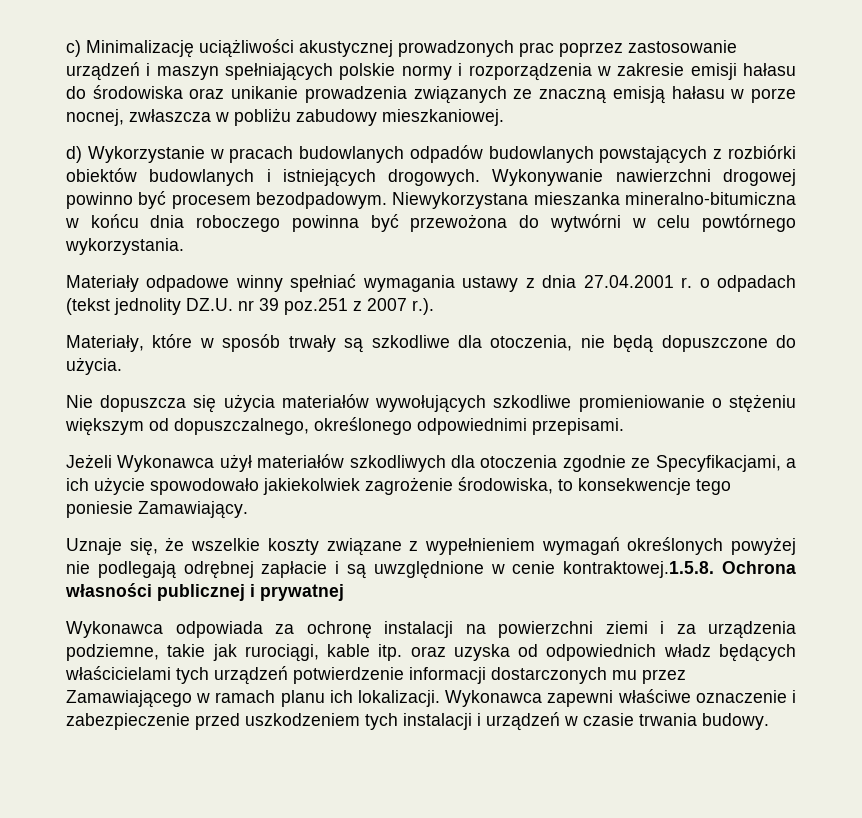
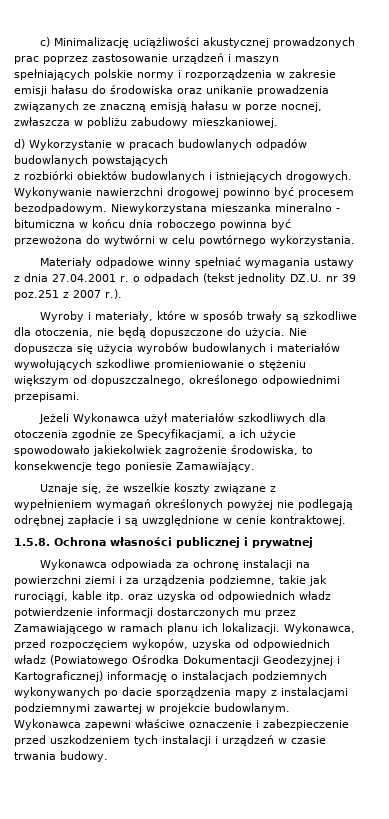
- d) Wykorzystanie w pracach budowlanych odpadów budowlanych powstających z rozbiórki obiektów budowlanych i istniejących drogowych.
+ d) Wykorzystanie w pracach budowlanych odpadów budowlanych powstających
+ z rozbiórki obiektów budowlanych i istniejących drogowych.
- Niewykorzystana mieszanka mineralno-bitumiczna w końcu dnia roboczego powinna być przewożona do wytwórni w celu powtórnego wykorzystania.
+ Niewykorzystana mieszanka mineralno - bitumiczna w końcu dnia roboczego powinna być przewożona do wytwórni w celu powtórnego wykorzystania.
- Materiały, które w sposób trwały są szkodliwe dla otoczenia, nie będą dopuszczone do użycia.
- Nie dopuszcza się użycia materiałów wywołujących szkodliwe promieniowanie o stężeniu większym od dopuszczalnego, określonego odpowiednimi przepisami.
+ Wyroby i materiały, które w sposób trwały są szkodliwe dla otoczenia, nie będą dopuszczone do użycia. Nie dopuszcza się użycia wyrobów budowlanych i materiałów wywołujących szkodliwe promieniowanie o stężeniu większym od dopuszczalnego, określonego odpowiednimi przepisami.
- Uznaje się, że wszelkie koszty związane z wypełnieniem wymagań określonych powyżej nie podlegają odrębnej zapłacie i są uwzględnione w cenie kontraktowej.1.5.8. Ochrona własności publicznej i prywatnej
+ Uznaje się, że wszelkie koszty związane z wypełnieniem wymagań określonych powyżej nie podlegają odrębnej zapłacie i są uwzględnione w cenie kontraktowej.
+ 1.5.8. Ochrona własności publicznej i prywatnej
- Wykonawca odpowiada za ochronę instalacji na powierzchni ziemi i za urządzenia podziemne, takie jak rurociągi, kable itp. oraz uzyska od odpowiednich władz będących właścicielami tych urządzeń potwierdzenie informacji dostarczonych mu przez Zamawiającego w ramach planu ich lokalizacji.
+ Wykonawca odpowiada za ochronę instalacji na powierzchni ziemi i za urządzenia podziemne, takie jak rurociągi, kable itp. oraz uzyska od odpowiednich władz potwierdzenie informacji dostarczonych mu przez Zamawiającego w ramach planu ich lokalizacji.
+ Wykonawca, przed rozpoczęciem wykopów, uzyska od odpowiednich władz (Powiatowego Ośrodka Dokumentacji Geodezyjnej i Kartograficznej) informację o instalacjach podziemnych wykonywanych po dacie sporządzenia mapy z instalacjami podziemnymi zawartej w projekcie budowlanym.

